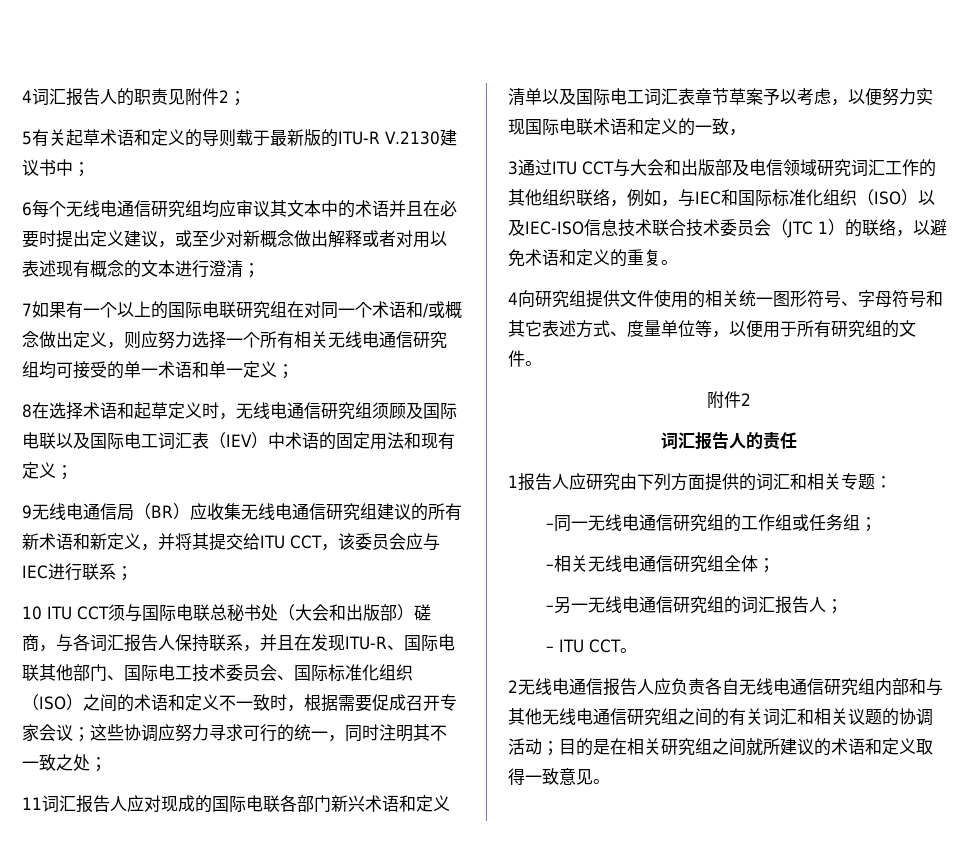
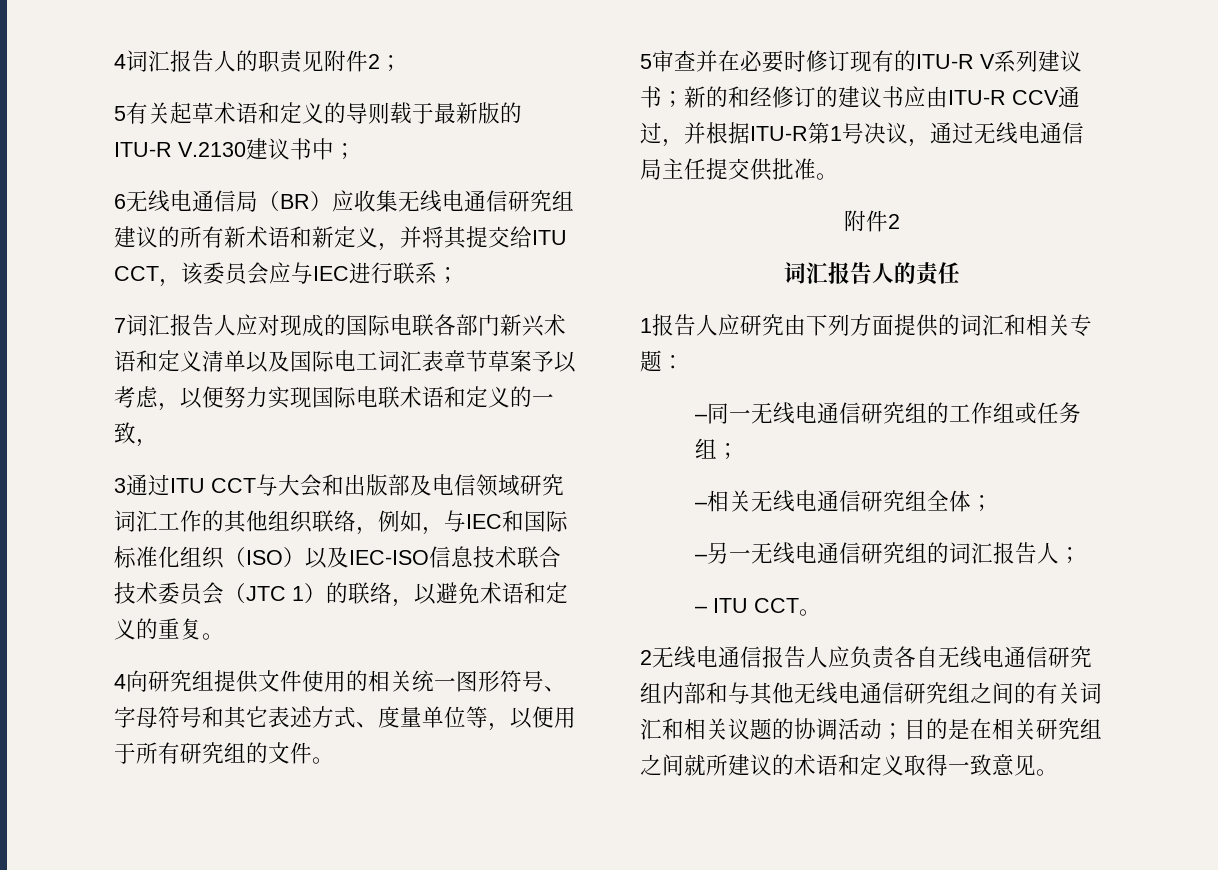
- 6每个无线电通信研究组均应审议其文本中的术语并且在必要时提出定义建议，或至少对新概念做出解释或者对用以表述现有概念的文本进行澄清；
- 7如果有一个以上的国际电联研究组在对同一个术语和/或概念做出定义，则应努力选择一个所有相关无线电通信研究组均可接受的单一术语和单一定义；
- 8在选择术语和起草定义时，无线电通信研究组须顾及国际电联以及国际电工词汇表（IEV）中术语的固定用法和现有定义；
- 9无线电通信局（BR）应收集无线电通信研究组建议的所有新术语和新定义，并将其提交给ITU CCT，该委员会应与IEC进行联系；
+ 6无线电通信局（BR）应收集无线电通信研究组建议的所有新术语和新定义，并将其提交给ITU CCT，该委员会应与IEC进行联系；
- 10 ITU CCT须与国际电联总秘书处（大会和出版部）磋商，与各词汇报告人保持联系，并且在发现ITU-R、国际电联其他部门、国际电工技术委员会、国际标准化组织（ISO）之间的术语和定义不一致时，根据需要促成召开专家会议；这些协调应努力寻求可行的统一，同时注明其不一致之处；
- 11词汇报告人应对现成的国际电联各部门新兴术语和定义清单以及国际电工词汇表章节草案予以考虑，以便努力实现国际电联术语和定义的一致，
+ 7词汇报告人应对现成的国际电联各部门新兴术语和定义清单以及国际电工词汇表章节草案予以考虑，以便努力实现国际电联术语和定义的一致，
+ 5审查并在必要时修订现有的ITU-R V系列建议书；新的和经修订的建议书应由ITU-R CCV通过，并根据ITU-R第1号决议，通过无线电通信局主任提交供批准。

